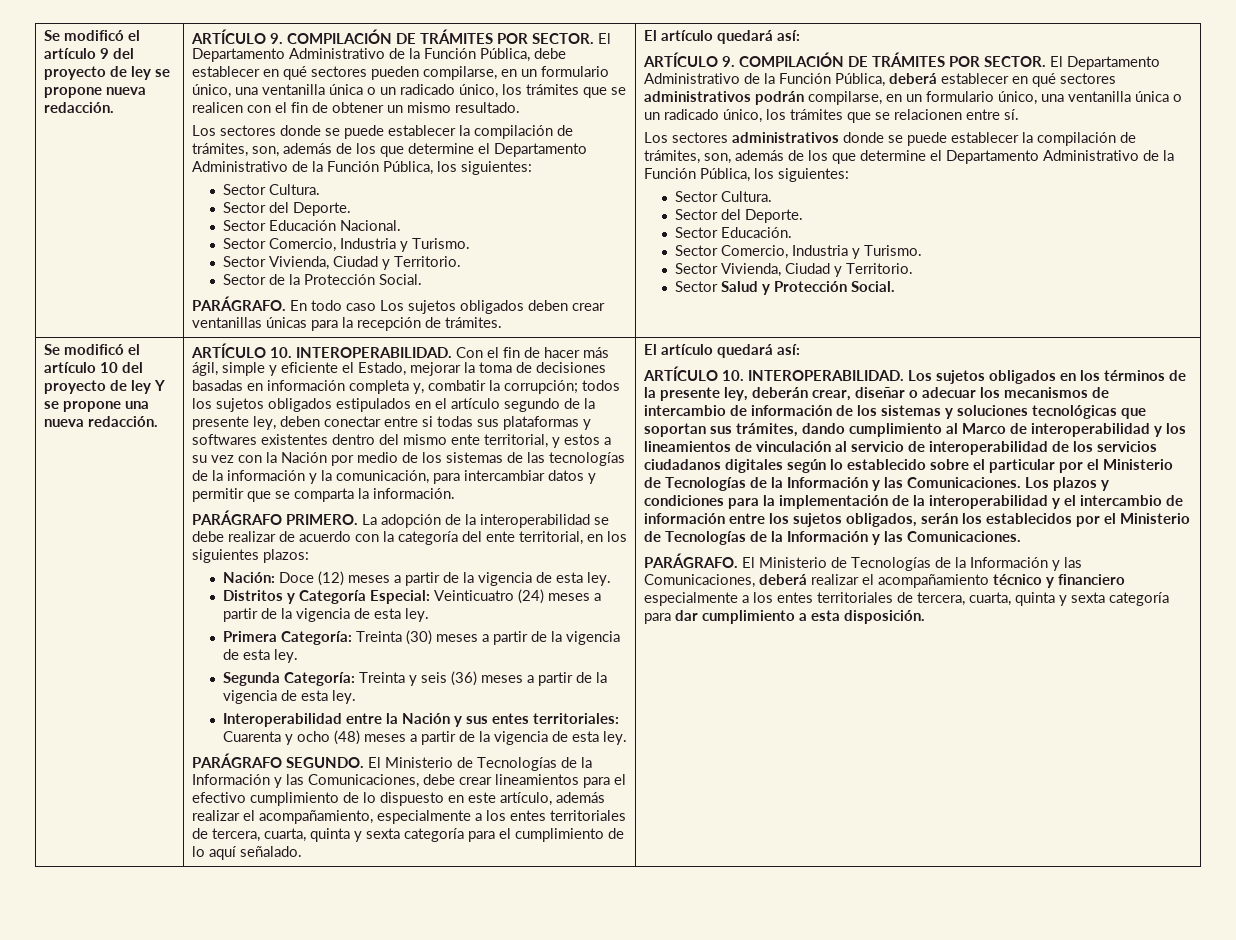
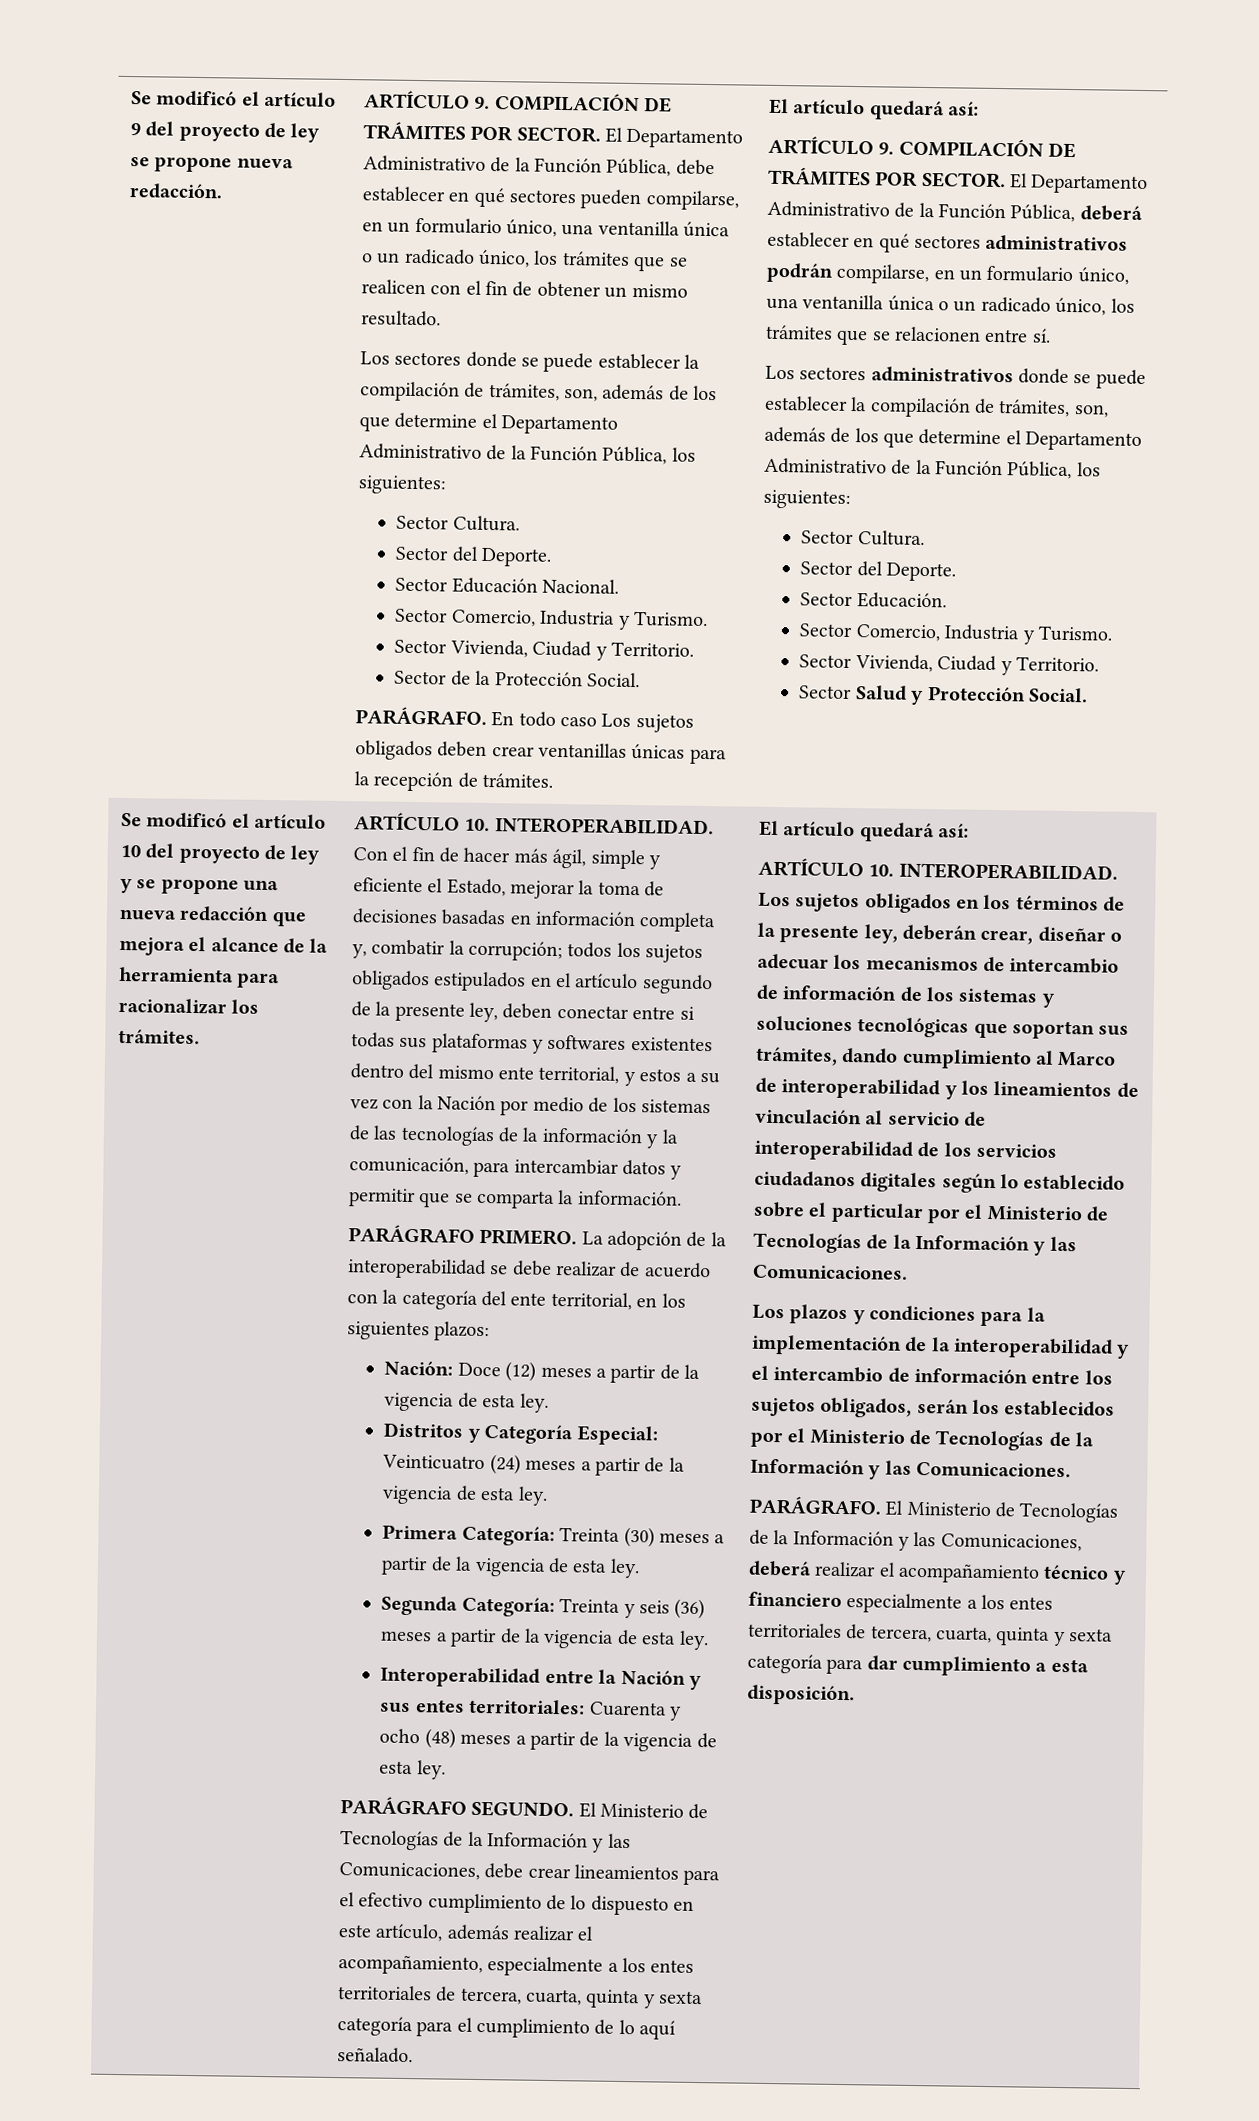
- Se modificó el artículo 10 del proyecto de ley Y se propone una nueva redacción.
+ Se modificó el artículo 10 del proyecto de ley y se propone una nueva redacción que mejora el alcance de la herramienta para racionalizar los trámites.
- Los sujetos obligados en los términos de la presente ley, deberán crear, diseñar o adecuar los mecanismos de intercambio de información de los sistemas y soluciones tecnológicas que soportan sus trámites, dando cumplimiento al Marco de interoperabilidad y los lineamientos de vinculación al servicio de interoperabilidad de los servicios ciudadanos digitales según lo establecido sobre el particular por el Ministerio de Tecnologías de la Información y las Comunicaciones. Los plazos y condiciones para la implementación de la interoperabilidad y el intercambio de información entre los sujetos obligados, serán los establecidos por el Ministerio de Tecnologías de la Información y las Comunicaciones.
+ Los sujetos obligados en los términos de la presente ley, deberán crear, diseñar o adecuar los mecanismos de intercambio de información de los sistemas y soluciones tecnológicas que soportan sus trámites, dando cumplimiento al Marco de interoperabilidad y los lineamientos de vinculación al servicio de interoperabilidad de los servicios ciudadanos digitales según lo establecido sobre el particular por el Ministerio de Tecnologías de la Información y las Comunicaciones.
+ Los plazos y condiciones para la implementación de la interoperabilidad y el intercambio de información entre los sujetos obligados, serán los establecidos por el Ministerio de Tecnologías de la Información y las Comunicaciones.

